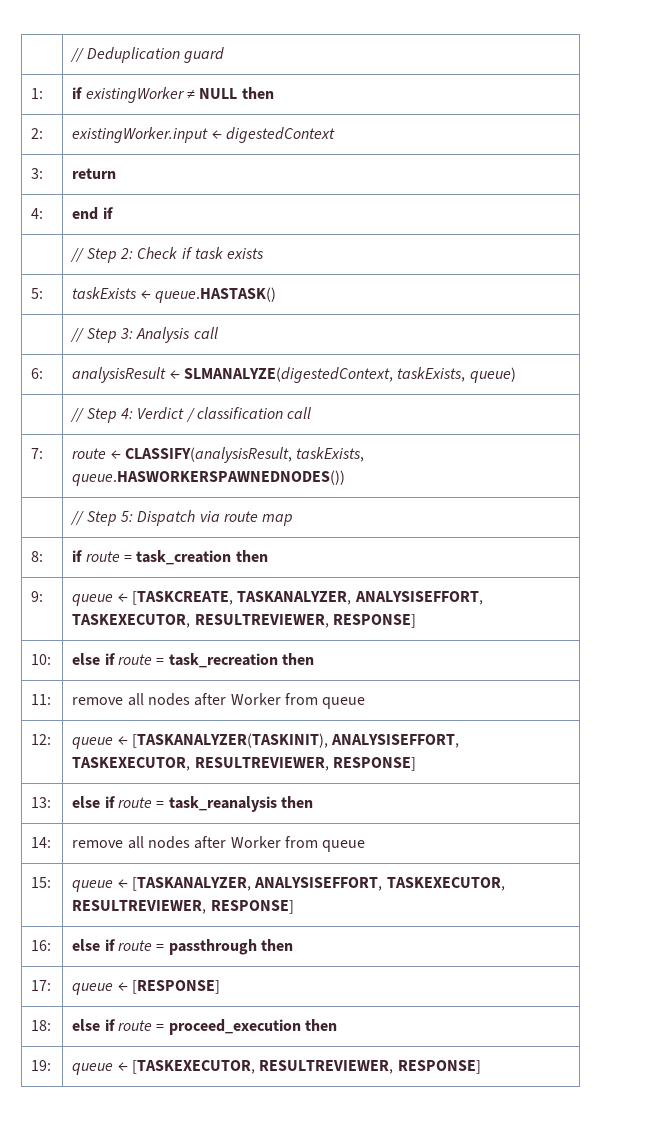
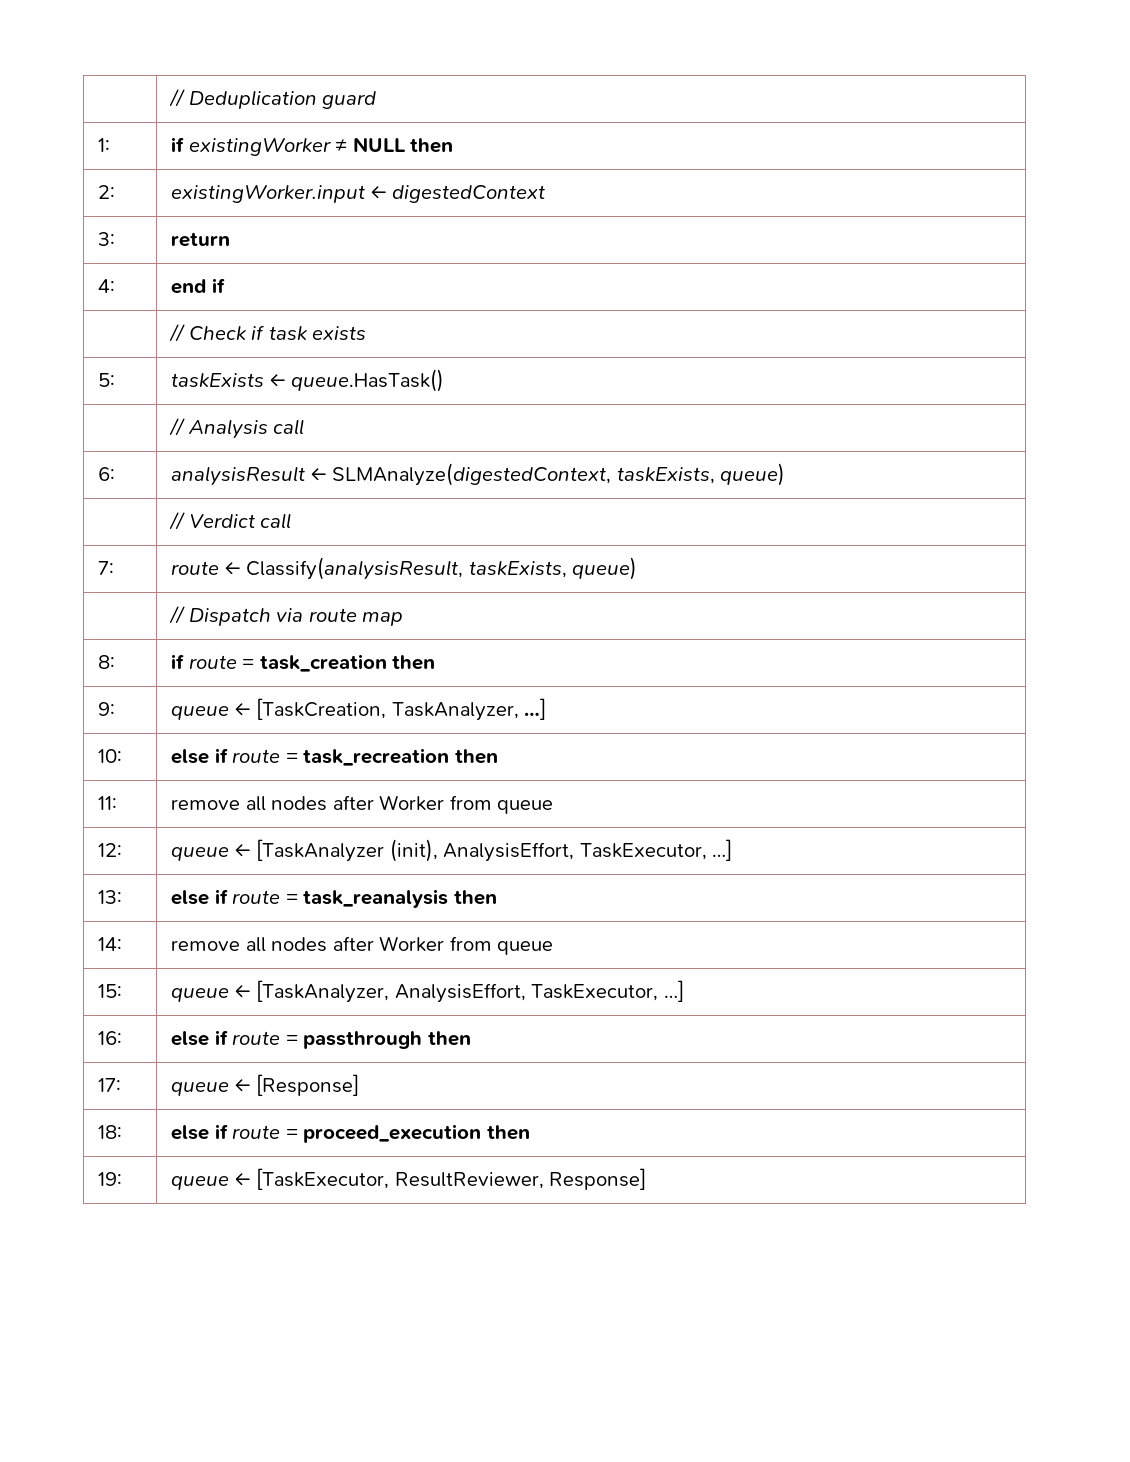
- | // Step 2: Check if task exists
+ | // Check if task exists
- 5: | taskExists ← queue.HASTASK()
- | // Step 3: Analysis call
+ 5: | taskExists ← queue.HasTask()
+ | // Analysis call
- 6: | analysisResult ← SLMANALYZE(digestedContext, taskExists, queue)
- | // Step 4: Verdict / classification call
+ 6: | analysisResult ← SLMAnalyze(digestedContext, taskExists, queue)
+ | // Verdict call
- 7: | route ← CLASSIFY(analysisResult, taskExists, queue.HASWORKERSPAWNEDNODES())
- | // Step 5: Dispatch via route map
+ 7: | route ← Classify(analysisResult, taskExists, queue)
+ | // Dispatch via route map
- 9: | queue ← [TASKCREATE, TASKANALYZER, ANALYSISEFFORT, TASKEXECUTOR, RESULTREVIEWER, RESPONSE]
+ 9: | queue ← [TaskCreation, TaskAnalyzer, …]
- 12: | queue ← [TASKANALYZER(TASKINIT), ANALYSISEFFORT, TASKEXECUTOR, RESULTREVIEWER, RESPONSE]
+ 12: | queue ← [TaskAnalyzer (init), AnalysisEffort, TaskExecutor, …]
- 15: | queue ← [TASKANALYZER, ANALYSISEFFORT, TASKEXECUTOR, RESULTREVIEWER, RESPONSE]
+ 15: | queue ← [TaskAnalyzer, AnalysisEffort, TaskExecutor, …]
- 17: | queue ← [RESPONSE]
+ 17: | queue ← [Response]
- 19: | queue ← [TASKEXECUTOR, RESULTREVIEWER, RESPONSE]
+ 19: | queue ← [TaskExecutor, ResultReviewer, Response]

